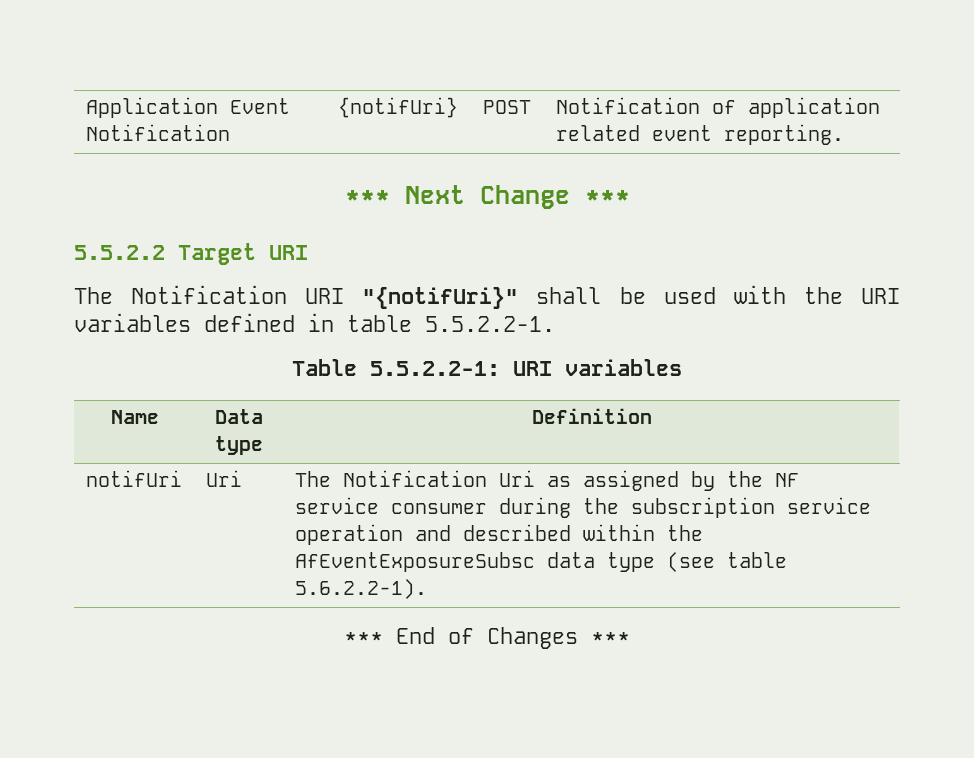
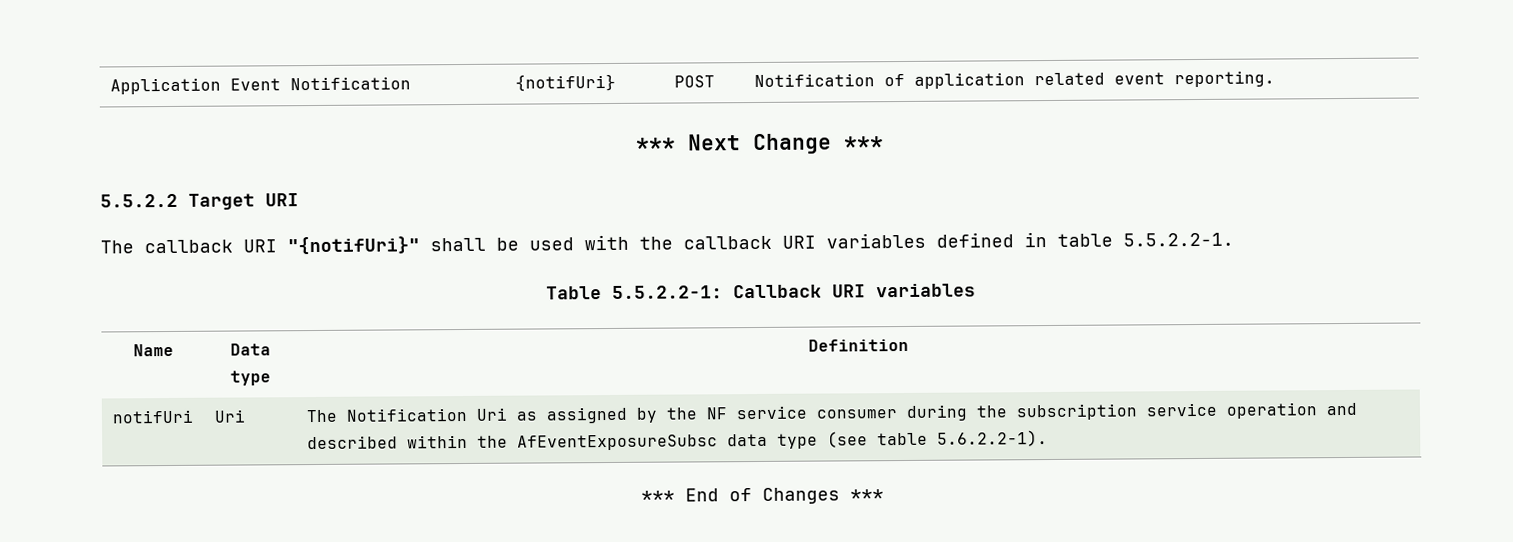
- The Notification URI "{notifUri}" shall be used with the URI variables defined in table 5.5.2.2-1.
+ The callback URI "{notifUri}" shall be used with the callback URI variables defined in table 5.5.2.2-1.
- Table 5.5.2.2-1: URI variables
+ Table 5.5.2.2-1: Callback URI variables

